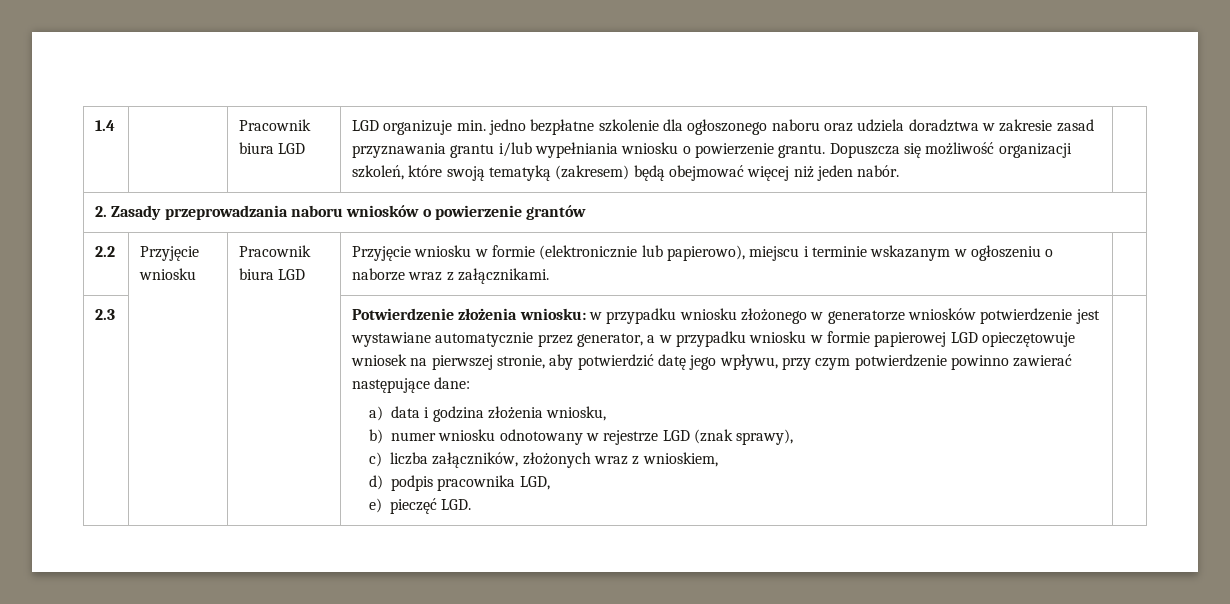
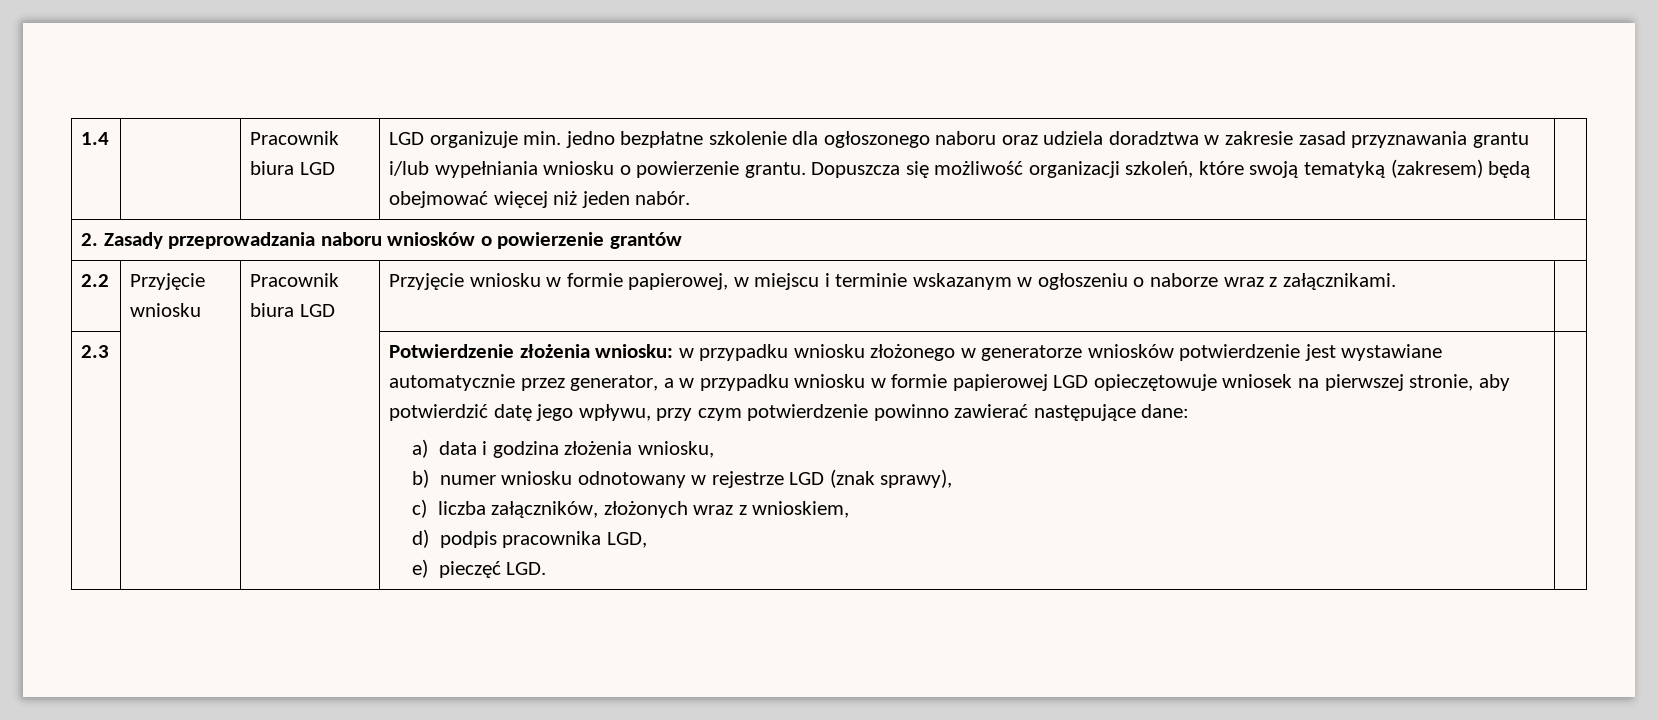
- 2.2 | Przyjęcie wniosku | Pracownik biura LGD | Przyjęcie wniosku w formie (elektronicznie lub papierowo), miejscu i terminie wskazanym w ogłoszeniu o naborze wraz z załącznikami. |
+ 2.2 | Przyjęcie wniosku | Pracownik biura LGD | Przyjęcie wniosku w formie papierowej, w miejscu i terminie wskazanym w ogłoszeniu o naborze wraz z załącznikami. |

